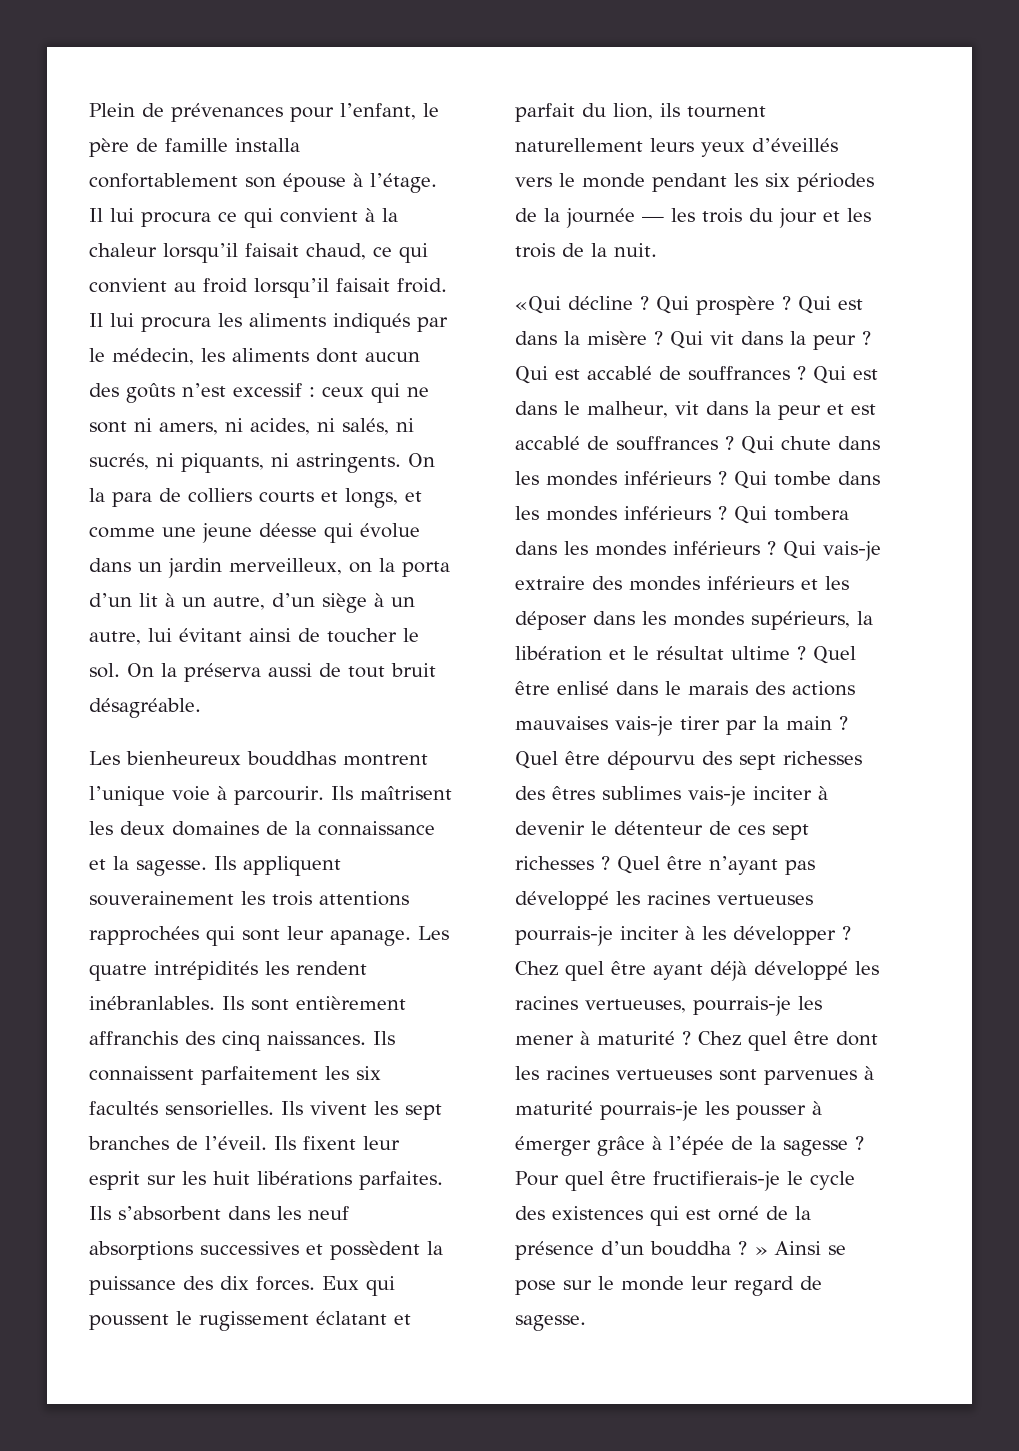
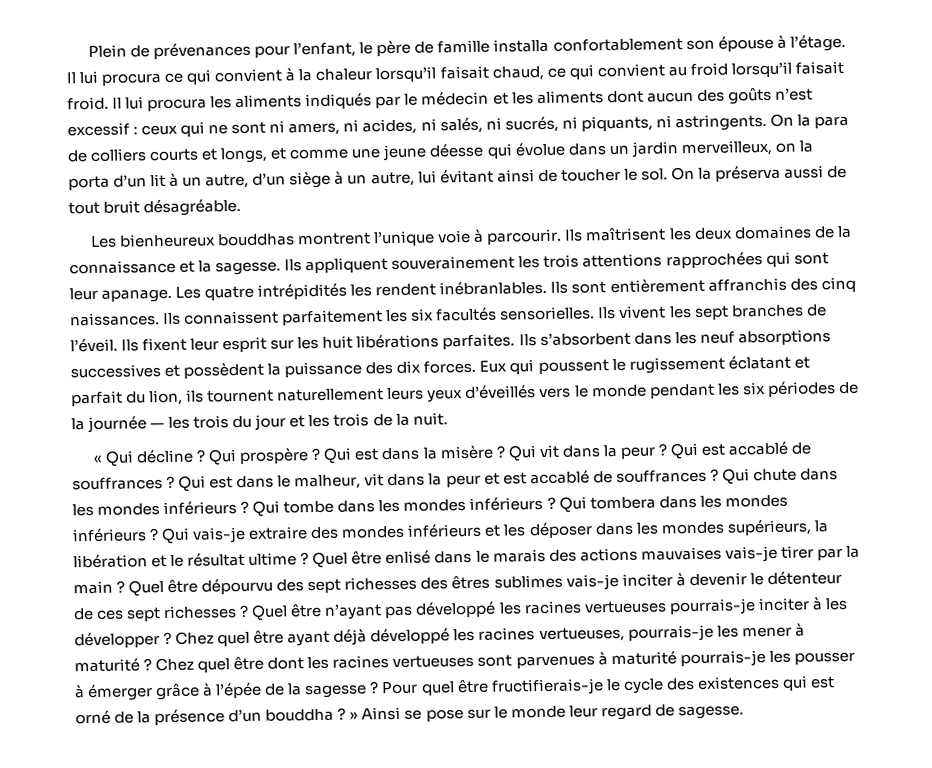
- Il lui procura les aliments indiqués par le médecin, les aliments dont aucun des goûts n’est excessif : ceux qui ne sont ni amers, ni acides, ni salés, ni sucrés, ni piquants, ni astringents.
+ Il lui procura les aliments indiqués par le médecin et les aliments dont aucun des goûts n’est excessif : ceux qui ne sont ni amers, ni acides, ni salés, ni sucrés, ni piquants, ni astringents.
- «Qui décline ?
+ « Qui décline ?

